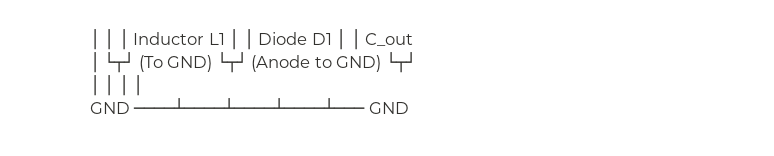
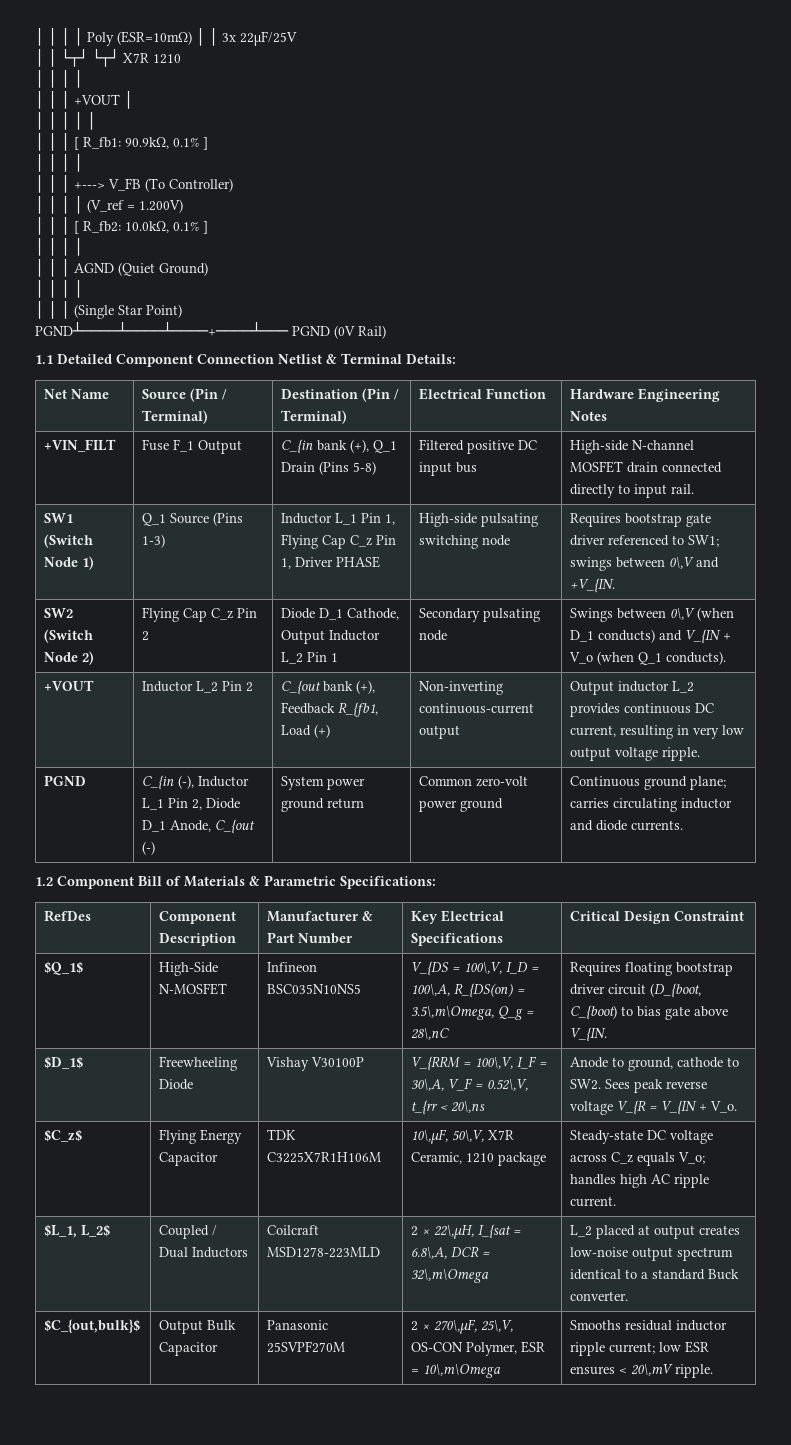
- │ │ │ Inductor L1 │ │ Diode D1 │ │ C_out
- │ └┬┘ (To GND) └┬┘ (Anode to GND) └┬┘
+ │ │ │ │ Poly (ESR=10mΩ) │ │ 3x 22µF/25V
+ │ │ └┬┘ └┬┘ X7R 1210
  │ │ │ │
- GND ────┴────┴────┴────┴─── GND
+ │ │ │ +VOUT │
+ │ │ │ │ │
+ │ │ │ [ R_fb1: 90.9kΩ, 0.1% ]
+ │ │ │ │
+ │ │ │ +---> V_FB (To Controller)
+ │ │ │ │ (V_ref = 1.200V)
+ │ │ │ [ R_fb2: 10.0kΩ, 0.1% ]
+ │ │ │ │
+ │ │ │ AGND (Quiet Ground)
+ │ │ │ │
+ │ │ │ (Single Star Point)
+ PGND┴────┴────┴────+────┴─── PGND (0V Rail)
+ 1.1 Detailed Component Connection Netlist & Terminal Details:
+ Net Name | Source (Pin / Terminal) | Destination (Pin / Terminal) | Electrical Function | Hardware Engineering Notes
+ +VIN_FILT | Fuse F_1 Output | C_{in bank (+), Q_1 Drain (Pins 5-8) | Filtered positive DC input bus | High-side N-channel MOSFET drain connected directly to input rail.
+ SW1 (Switch Node 1) | Q_1 Source (Pins 1-3) | Inductor L_1 Pin 1, Flying Cap C_z Pin 1, Driver PHASE | High-side pulsating switching node | Requires bootstrap gate driver referenced to SW1; swings between 0\,V and +V_{IN.
+ SW2 (Switch Node 2) | Flying Cap C_z Pin 2 | Diode D_1 Cathode, Output Inductor L_2 Pin 1 | Secondary pulsating node | Swings between 0\,V (when D_1 conducts) and V_{IN + V_o (when Q_1 conducts).
+ +VOUT | Inductor L_2 Pin 2 | C_{out bank (+), Feedback R_{fb1, Load (+) | Non-inverting continuous-current output | Output inductor L_2 provides continuous DC current, resulting in very low output voltage ripple.
+ PGND | C_{in (-), Inductor L_1 Pin 2, Diode D_1 Anode, C_{out (-) | System power ground return | Common zero-volt power ground | Continuous ground plane; carries circulating inductor and diode currents.
+ 1.2 Component Bill of Materials & Parametric Specifications:
+ RefDes | Component Description | Manufacturer & Part Number | Key Electrical Specifications | Critical Design Constraint
+ $Q_1$ | High-Side N-MOSFET | Infineon BSC035N10NS5 | V_{DS = 100\,V, I_D = 100\,A, R_{DS(on) = 3.5\,m\Omega, Q_g = 28\,nC | Requires floating bootstrap driver circuit (D_{boot, C_{boot) to bias gate above V_{IN.
+ $D_1$ | Freewheeling Diode | Vishay V30100P | V_{RRM = 100\,V, I_F = 30\,A, V_F = 0.52\,V, t_{rr < 20\,ns | Anode to ground, cathode to SW2. Sees peak reverse voltage V_{R = V_{IN + V_o.
+ $C_z$ | Flying Energy Capacitor | TDK C3225X7R1H106M | 10\,µF, 50\,V, X7R Ceramic, 1210 package | Steady-state DC voltage across C_z equals V_o; handles high AC ripple current.
+ $L_1, L_2$ | Coupled / Dual Inductors | Coilcraft MSD1278-223MLD | 2 × 22\,µH, I_{sat = 6.8\,A, DCR = 32\,m\Omega | L_2 placed at output creates low-noise output spectrum identical to a standard Buck converter.
+ $C_{out,bulk}$ | Output Bulk Capacitor | Panasonic 25SVPF270M | 2 × 270\,µF, 25\,V, OS-CON Polymer, ESR = 10\,m\Omega | Smooths residual inductor ripple current; low ESR ensures < 20\,mV ripple.

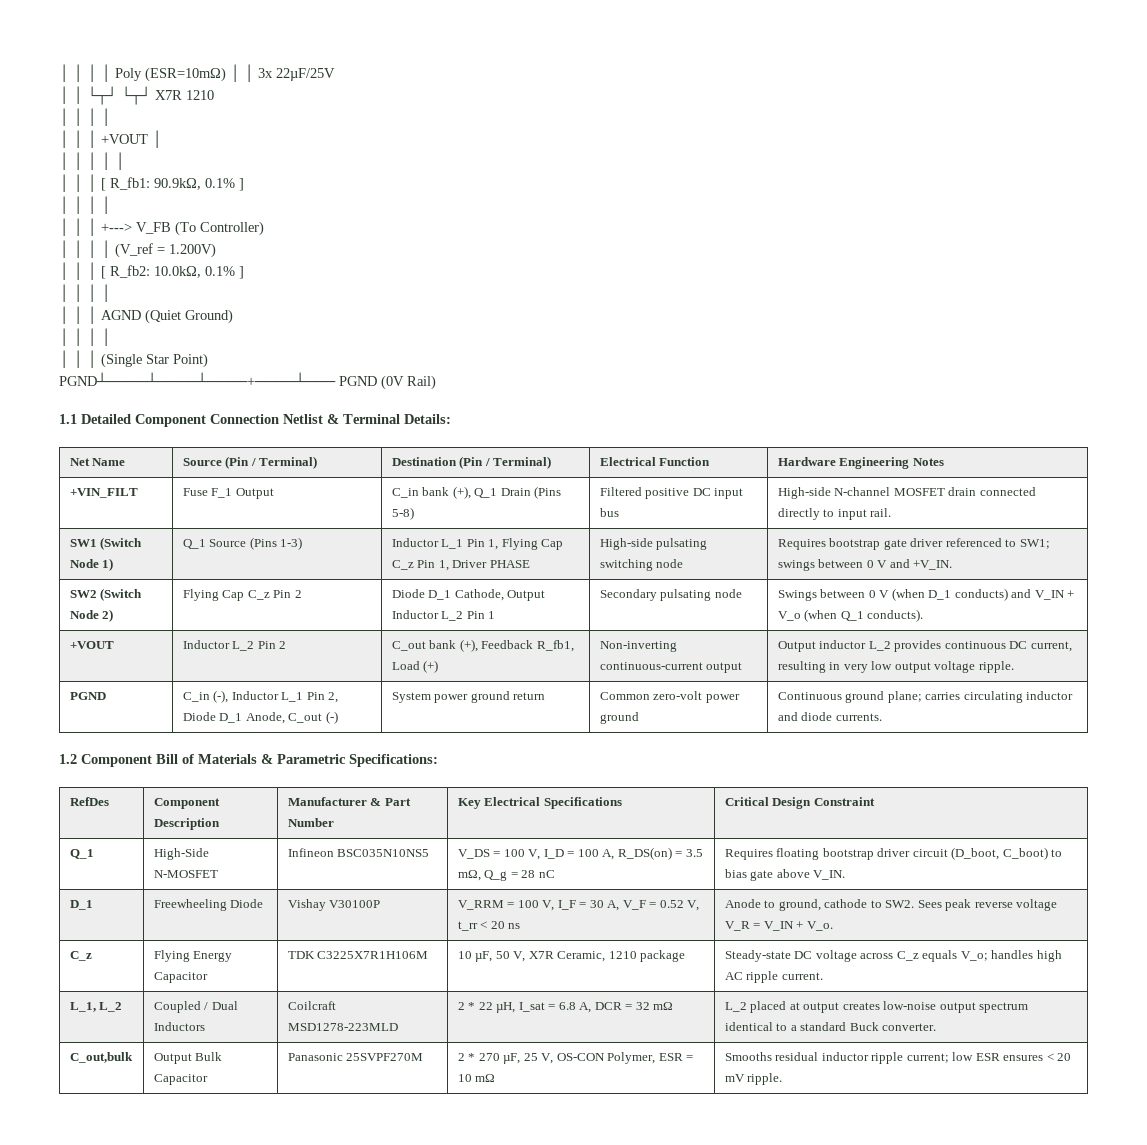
- +VIN_FILT | Fuse F_1 Output | C_{in bank (+), Q_1 Drain (Pins 5-8) | Filtered positive DC input bus | High-side N-channel MOSFET drain connected directly to input rail.
+ +VIN_FILT | Fuse F_1 Output | C_in bank (+), Q_1 Drain (Pins 5-8) | Filtered positive DC input bus | High-side N-channel MOSFET drain connected directly to input rail.
- SW1 (Switch Node 1) | Q_1 Source (Pins 1-3) | Inductor L_1 Pin 1, Flying Cap C_z Pin 1, Driver PHASE | High-side pulsating switching node | Requires bootstrap gate driver referenced to SW1; swings between 0\,V and +V_{IN.
+ SW1 (Switch Node 1) | Q_1 Source (Pins 1-3) | Inductor L_1 Pin 1, Flying Cap C_z Pin 1, Driver PHASE | High-side pulsating switching node | Requires bootstrap gate driver referenced to SW1; swings between 0 V and +V_IN.
- SW2 (Switch Node 2) | Flying Cap C_z Pin 2 | Diode D_1 Cathode, Output Inductor L_2 Pin 1 | Secondary pulsating node | Swings between 0\,V (when D_1 conducts) and V_{IN + V_o (when Q_1 conducts).
+ SW2 (Switch Node 2) | Flying Cap C_z Pin 2 | Diode D_1 Cathode, Output Inductor L_2 Pin 1 | Secondary pulsating node | Swings between 0 V (when D_1 conducts) and V_IN + V_o (when Q_1 conducts).
- +VOUT | Inductor L_2 Pin 2 | C_{out bank (+), Feedback R_{fb1, Load (+) | Non-inverting continuous-current output | Output inductor L_2 provides continuous DC current, resulting in very low output voltage ripple.
+ +VOUT | Inductor L_2 Pin 2 | C_out bank (+), Feedback R_fb1, Load (+) | Non-inverting continuous-current output | Output inductor L_2 provides continuous DC current, resulting in very low output voltage ripple.
- PGND | C_{in (-), Inductor L_1 Pin 2, Diode D_1 Anode, C_{out (-) | System power ground return | Common zero-volt power ground | Continuous ground plane; carries circulating inductor and diode currents.
+ PGND | C_in (-), Inductor L_1 Pin 2, Diode D_1 Anode, C_out (-) | System power ground return | Common zero-volt power ground | Continuous ground plane; carries circulating inductor and diode currents.
- $Q_1$ | High-Side N-MOSFET | Infineon BSC035N10NS5 | V_{DS = 100\,V, I_D = 100\,A, R_{DS(on) = 3.5\,m\Omega, Q_g = 28\,nC | Requires floating bootstrap driver circuit (D_{boot, C_{boot) to bias gate above V_{IN.
- $D_1$ | Freewheeling Diode | Vishay V30100P | V_{RRM = 100\,V, I_F = 30\,A, V_F = 0.52\,V, t_{rr < 20\,ns | Anode to ground, cathode to SW2. Sees peak reverse voltage V_{R = V_{IN + V_o.
+ Q_1 | High-Side N-MOSFET | Infineon BSC035N10NS5 | V_DS = 100 V, I_D = 100 A, R_DS(on) = 3.5 mΩ, Q_g = 28 nC | Requires floating bootstrap driver circuit (D_boot, C_boot) to bias gate above V_IN.
+ D_1 | Freewheeling Diode | Vishay V30100P | V_RRM = 100 V, I_F = 30 A, V_F = 0.52 V, t_rr < 20 ns | Anode to ground, cathode to SW2. Sees peak reverse voltage V_R = V_IN + V_o.
- $C_z$ | Flying Energy Capacitor | TDK C3225X7R1H106M | 10\,µF, 50\,V, X7R Ceramic, 1210 package | Steady-state DC voltage across C_z equals V_o; handles high AC ripple current.
+ C_z | Flying Energy Capacitor | TDK C3225X7R1H106M | 10 µF, 50 V, X7R Ceramic, 1210 package | Steady-state DC voltage across C_z equals V_o; handles high AC ripple current.
- $L_1, L_2$ | Coupled / Dual Inductors | Coilcraft MSD1278-223MLD | 2 × 22\,µH, I_{sat = 6.8\,A, DCR = 32\,m\Omega | L_2 placed at output creates low-noise output spectrum identical to a standard Buck converter.
+ L_1, L_2 | Coupled / Dual Inductors | Coilcraft MSD1278-223MLD | 2 * 22 µH, I_sat = 6.8 A, DCR = 32 mΩ | L_2 placed at output creates low-noise output spectrum identical to a standard Buck converter.
- $C_{out,bulk}$ | Output Bulk Capacitor | Panasonic 25SVPF270M | 2 × 270\,µF, 25\,V, OS-CON Polymer, ESR = 10\,m\Omega | Smooths residual inductor ripple current; low ESR ensures < 20\,mV ripple.
+ C_out,bulk | Output Bulk Capacitor | Panasonic 25SVPF270M | 2 * 270 µF, 25 V, OS-CON Polymer, ESR = 10 mΩ | Smooths residual inductor ripple current; low ESR ensures < 20 mV ripple.

